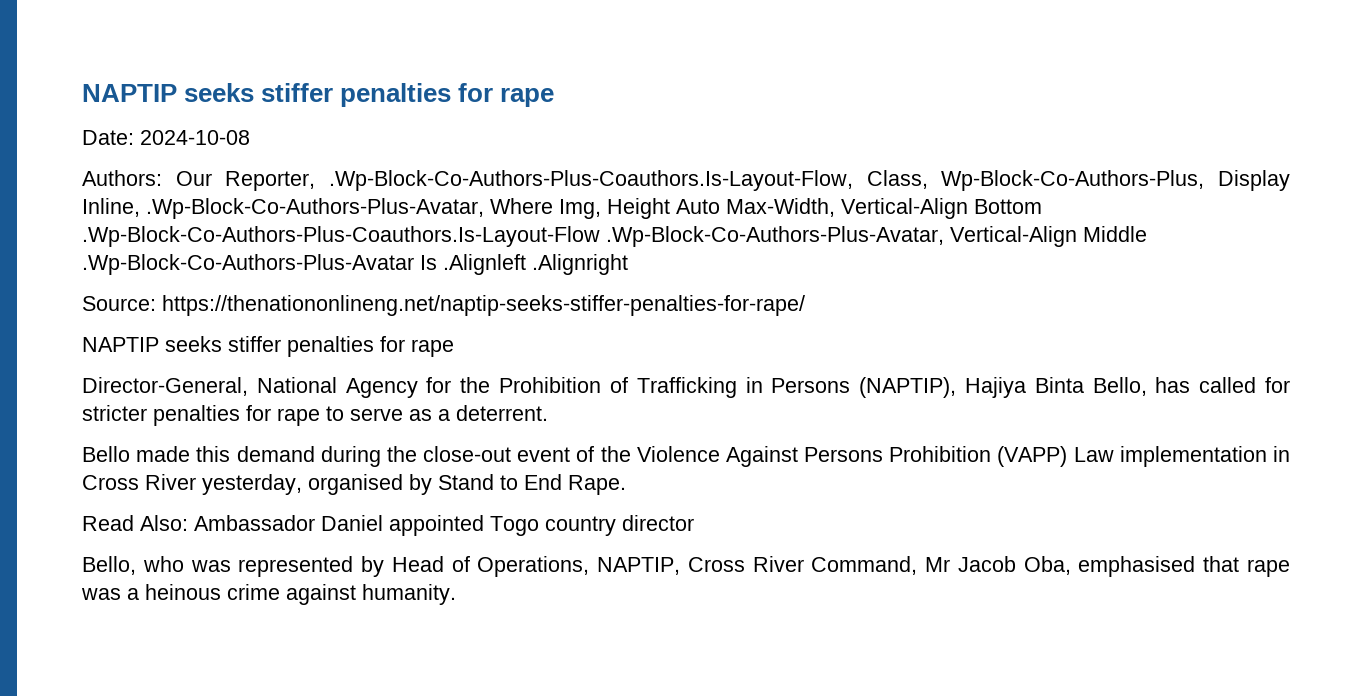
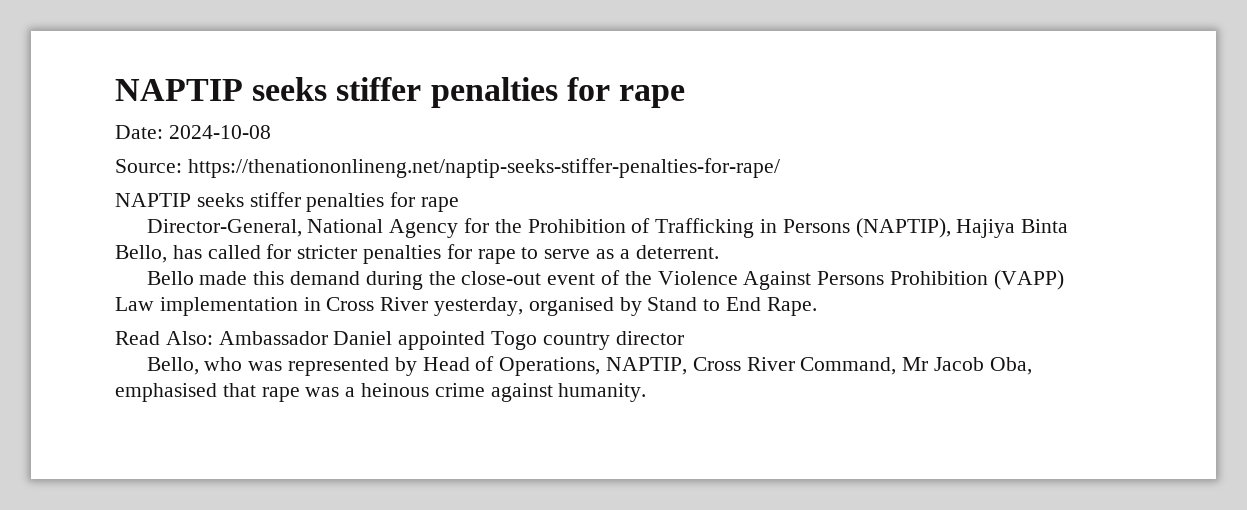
- Authors: Our Reporter, .Wp-Block-Co-Authors-Plus-Coauthors.Is-Layout-Flow, Class, Wp-Block-Co-Authors-Plus, Display Inline, .Wp-Block-Co-Authors-Plus-Avatar, Where Img, Height Auto Max-Width, Vertical-Align Bottom .Wp-Block-Co-Authors-Plus-Coauthors.Is-Layout-Flow .Wp-Block-Co-Authors-Plus-Avatar, Vertical-Align Middle .Wp-Block-Co-Authors-Plus-Avatar Is .Alignleft .Alignright

